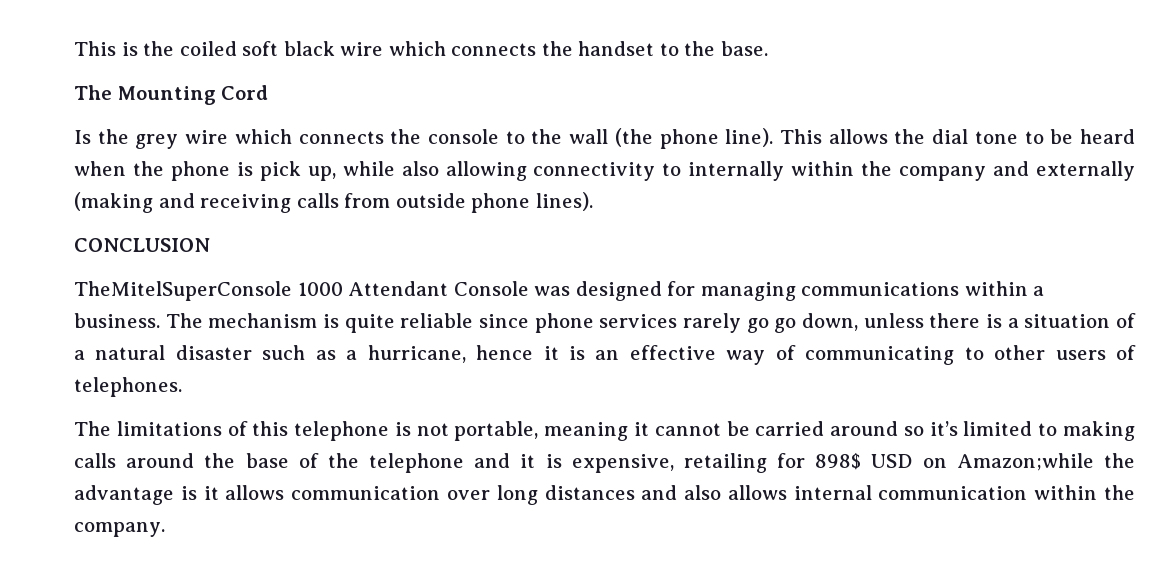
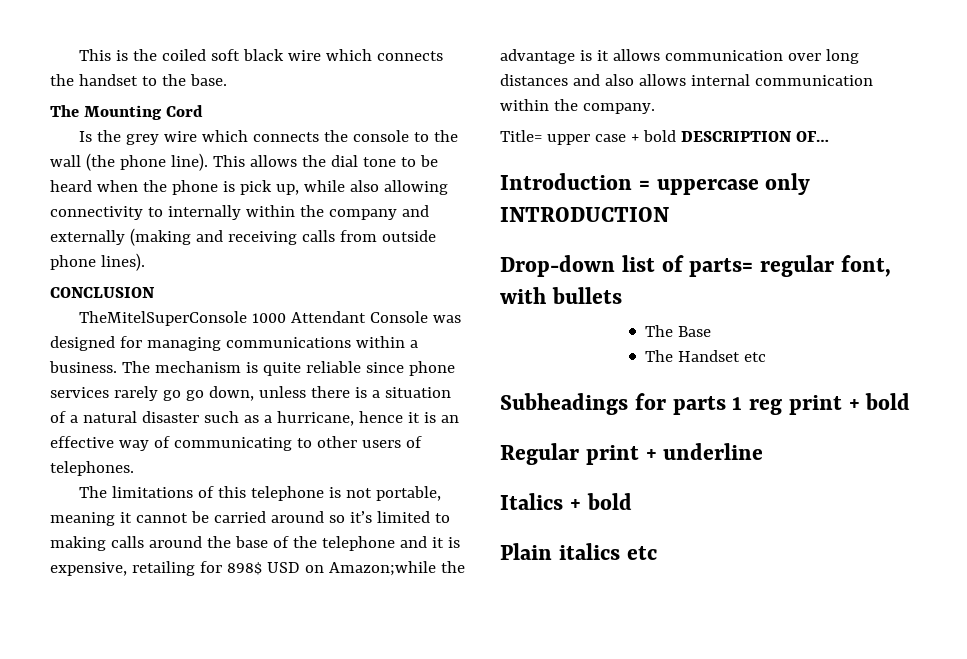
+ Title= upper case + bold DESCRIPTION OF…
+ Introduction = uppercase only INTRODUCTION
+ Drop-down list of parts= regular font, with bullets
+ The Base
+ The Handset etc
+ Subheadings for parts 1 reg print + bold
+ Regular print + underline
+ Italics + bold
+ Plain italics etc

